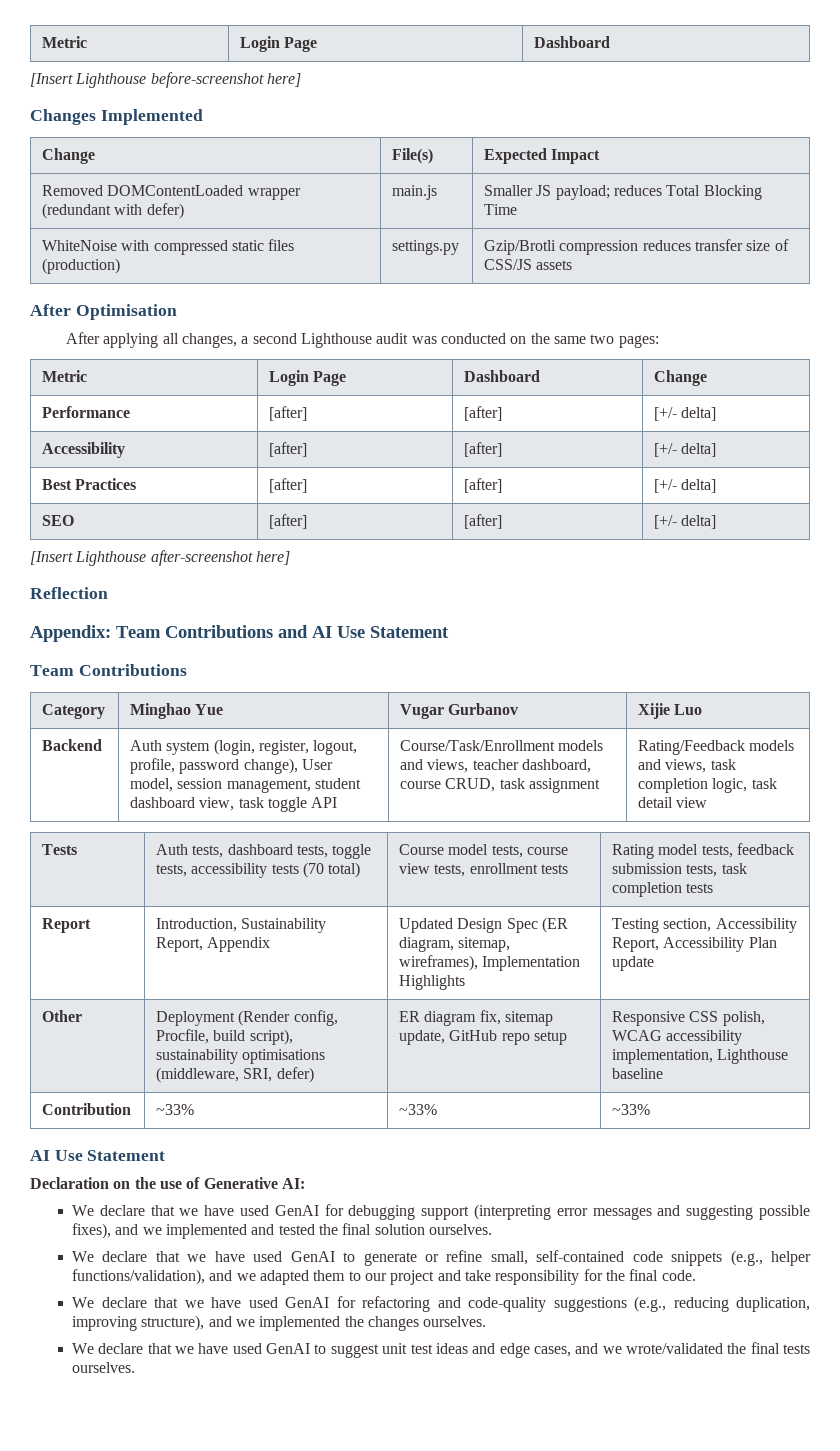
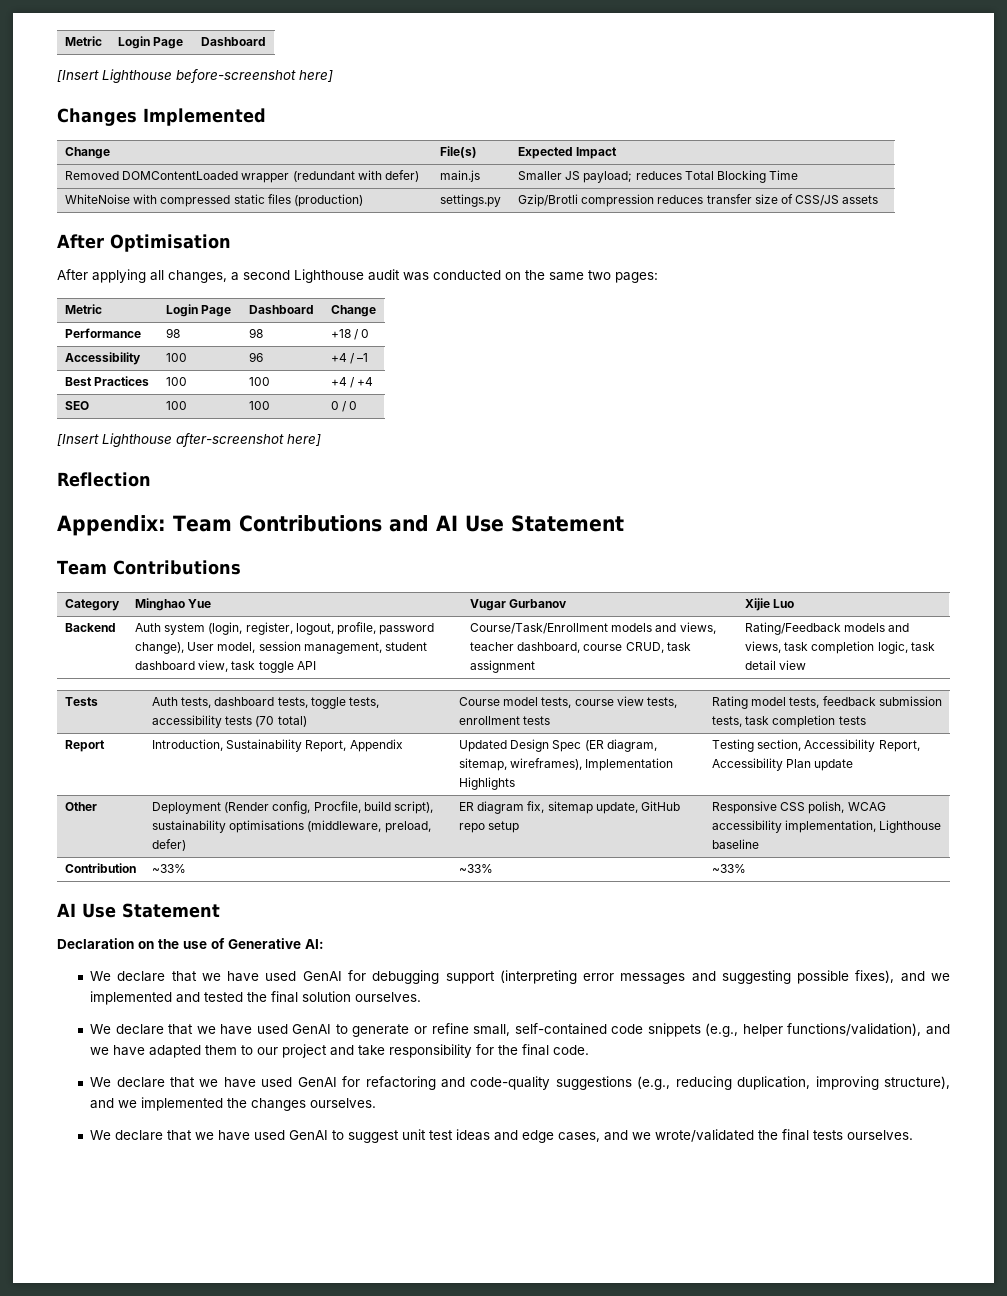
- Performance | [after] | [after] | [+/- delta]
- Accessibility | [after] | [after] | [+/- delta]
- Best Practices | [after] | [after] | [+/- delta]
- SEO | [after] | [after] | [+/- delta]
+ Performance | 98 | 98 | +18 / 0
+ Accessibility | 100 | 96 | +4 / –1
+ Best Practices | 100 | 100 | +4 / +4
+ SEO | 100 | 100 | 0 / 0
- Other | Deployment (Render config, Procfile, build script), sustainability optimisations (middleware, SRI, defer) | ER diagram fix, sitemap update, GitHub repo setup | Responsive CSS polish, WCAG accessibility implementation, Lighthouse baseline
+ Other | Deployment (Render config, Procfile, build script), sustainability optimisations (middleware, preload, defer) | ER diagram fix, sitemap update, GitHub repo setup | Responsive CSS polish, WCAG accessibility implementation, Lighthouse baseline
- We declare that we have used GenAI to generate or refine small, self-contained code snippets (e.g., helper functions/validation), and we adapted them to our project and take responsibility for the final code.
+ We declare that we have used GenAI to generate or refine small, self-contained code snippets (e.g., helper functions/validation), and we have adapted them to our project and take responsibility for the final code.

